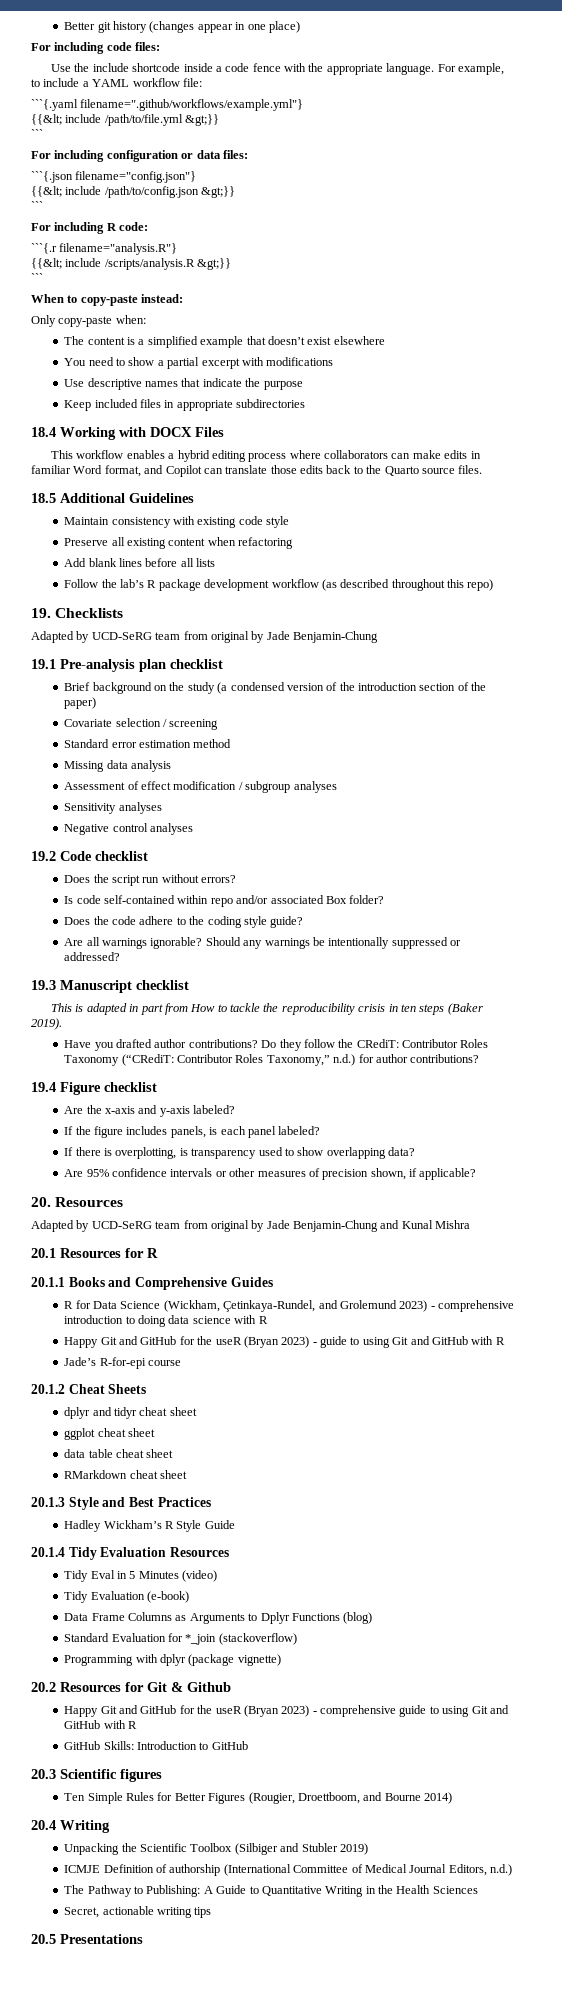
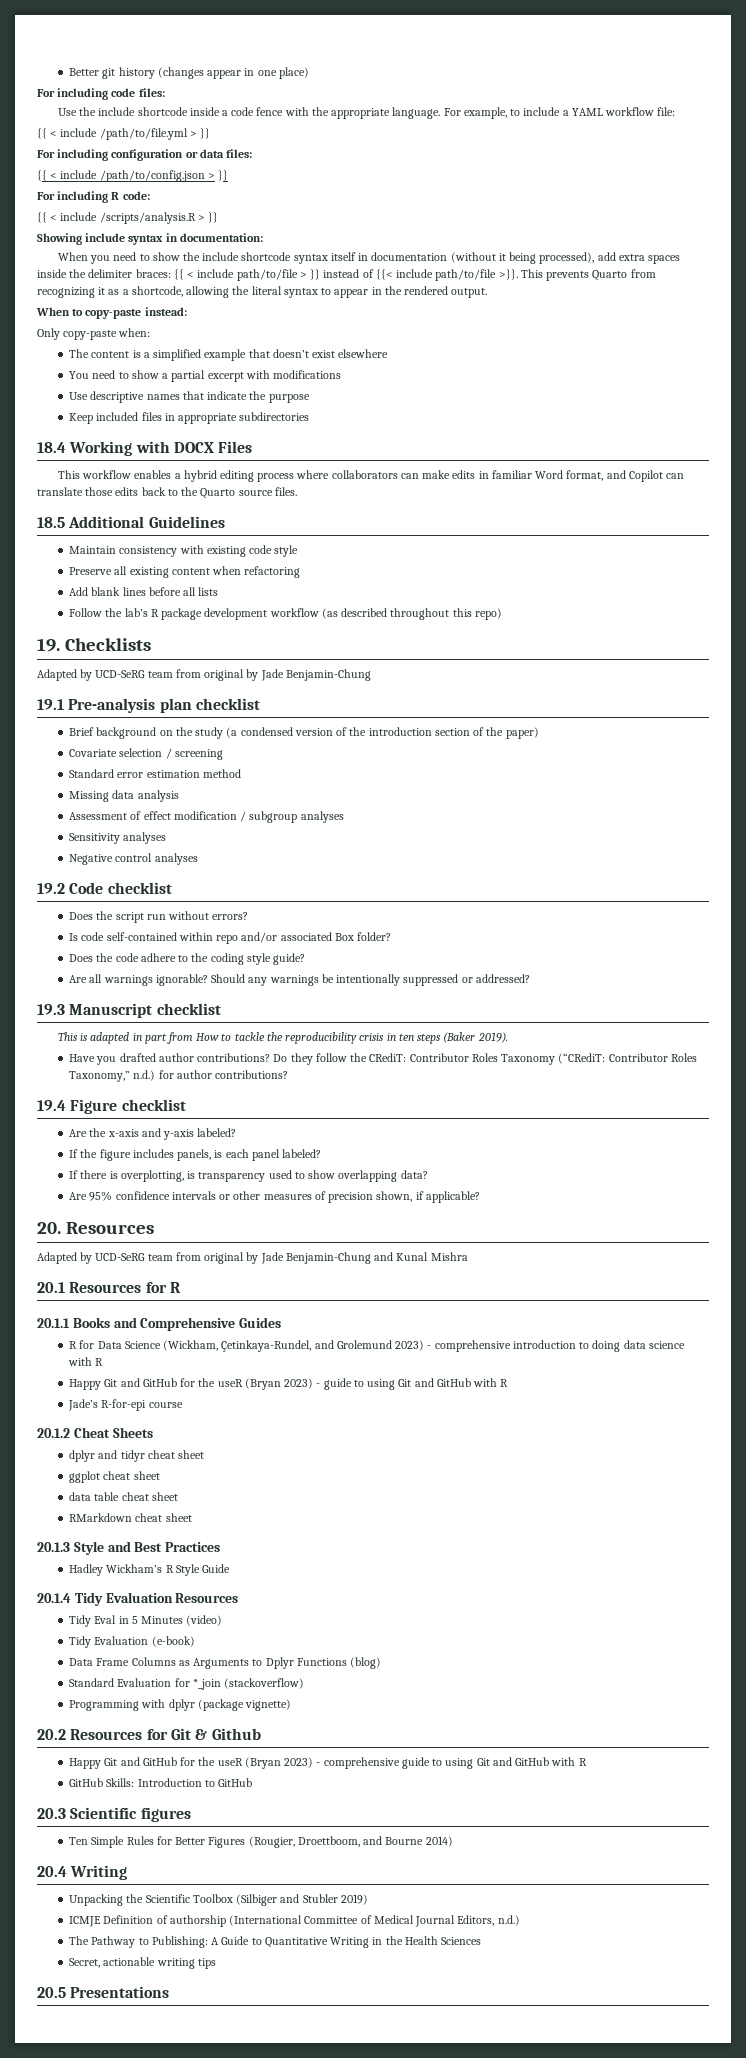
- ```{.yaml filename=".github/workflows/example.yml"}
- {{&lt; include /path/to/file.yml &gt;}}
- ```
+ {{ < include /path/to/file.yml > }}
- ```{.json filename="config.json"}
- {{&lt; include /path/to/config.json &gt;}}
- ```
+ {{ < include /path/to/config.json > }}
  For including R code:
- ```{.r filename="analysis.R"}
- {{&lt; include /scripts/analysis.R &gt;}}
- ```
+ {{ < include /scripts/analysis.R > }}
+ Showing include syntax in documentation:
+ When you need to show the include shortcode syntax itself in documentation (without it being processed), add extra spaces inside the delimiter braces: {{ < include path/to/file > }} instead of {{< include path/to/file >}}. This prevents Quarto from recognizing it as a shortcode, allowing the literal syntax to appear in the rendered output.

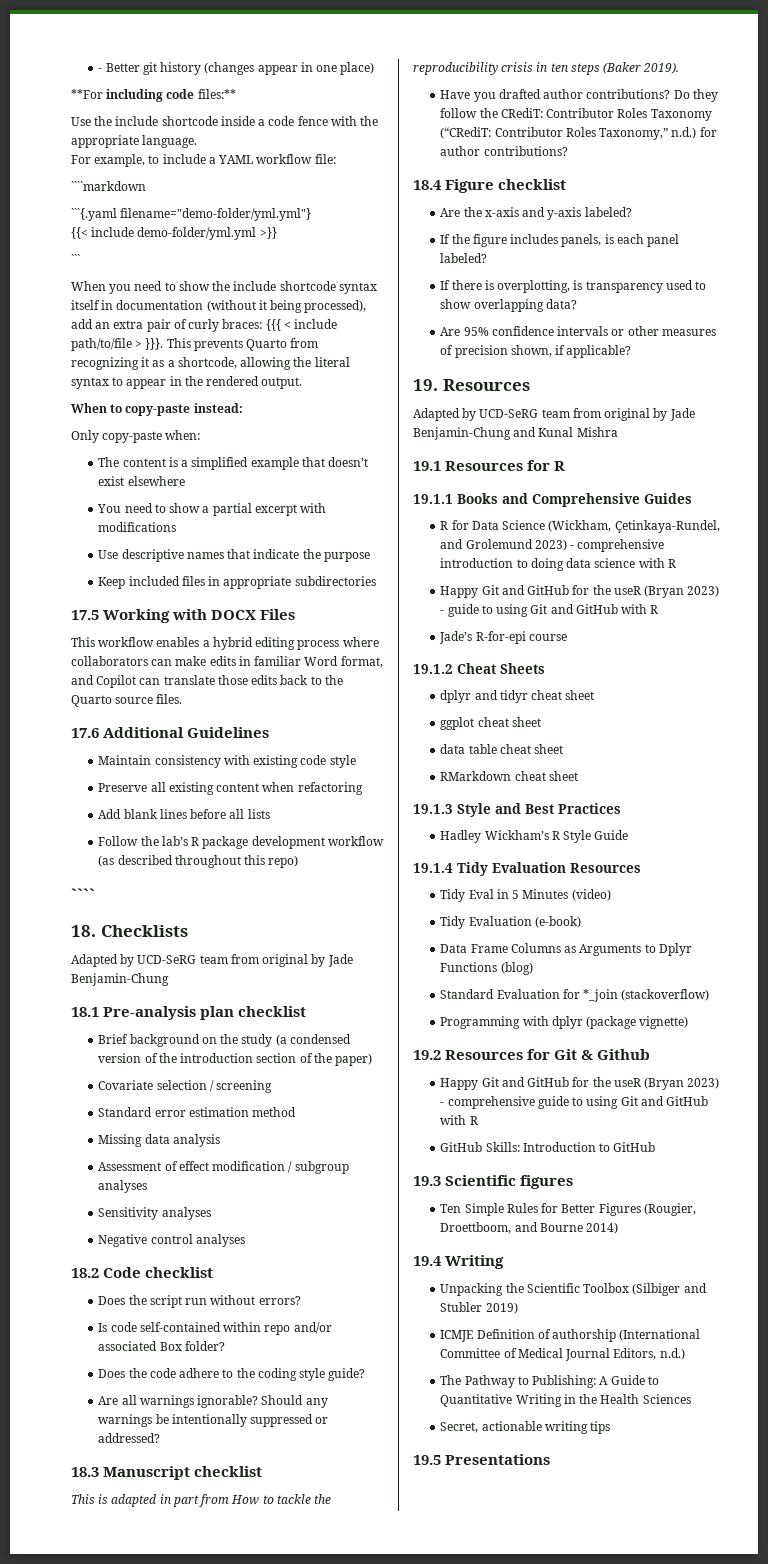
- Better git history (changes appear in one place)
+ - Better git history (changes appear in one place)
- For including code files:
+ **For including code files:**
- Use the include shortcode inside a code fence with the appropriate language. For example, to include a YAML workflow file:
+ Use the include shortcode inside a code fence with the appropriate language.
+ For example, to include a YAML workflow file:
- {{ < include /path/to/file.yml > }}
- For including configuration or data files:
- {{ < include /path/to/config.json > }}
- For including R code:
- {{ < include /scripts/analysis.R > }}
- Showing include syntax in documentation:
+ ````markdown
+ ```{.yaml filename="demo-folder/yml.yml"}
+ {{< include demo-folder/yml.yml >}}
+ ```
- When you need to show the include shortcode syntax itself in documentation (without it being processed), add extra spaces inside the delimiter braces: {{ < include path/to/file > }} instead of {{< include path/to/file >}}.
+ When you need to show the include shortcode syntax itself in documentation (without it being processed), add an extra pair of curly braces: {{{ < include path/to/file > }}}.
- 18.4 Working with DOCX Files
+ 17.5 Working with DOCX Files
- 18.5 Additional Guidelines
+ 17.6 Additional Guidelines
- 19. Checklists
+ ````
+ 18. Checklists
- 19.1 Pre-analysis plan checklist
+ 18.1 Pre-analysis plan checklist
- 19.2 Code checklist
+ 18.2 Code checklist
- 19.3 Manuscript checklist
+ 18.3 Manuscript checklist
- 19.4 Figure checklist
+ 18.4 Figure checklist
- 20. Resources
+ 19. Resources
- 20.1 Resources for R
+ 19.1 Resources for R
- 20.1.1 Books and Comprehensive Guides
+ 19.1.1 Books and Comprehensive Guides
- 20.1.2 Cheat Sheets
+ 19.1.2 Cheat Sheets
- 20.1.3 Style and Best Practices
+ 19.1.3 Style and Best Practices
- 20.1.4 Tidy Evaluation Resources
+ 19.1.4 Tidy Evaluation Resources
- 20.2 Resources for Git & Github
+ 19.2 Resources for Git & Github
- 20.3 Scientific figures
+ 19.3 Scientific figures
- 20.4 Writing
+ 19.4 Writing
- 20.5 Presentations
+ 19.5 Presentations

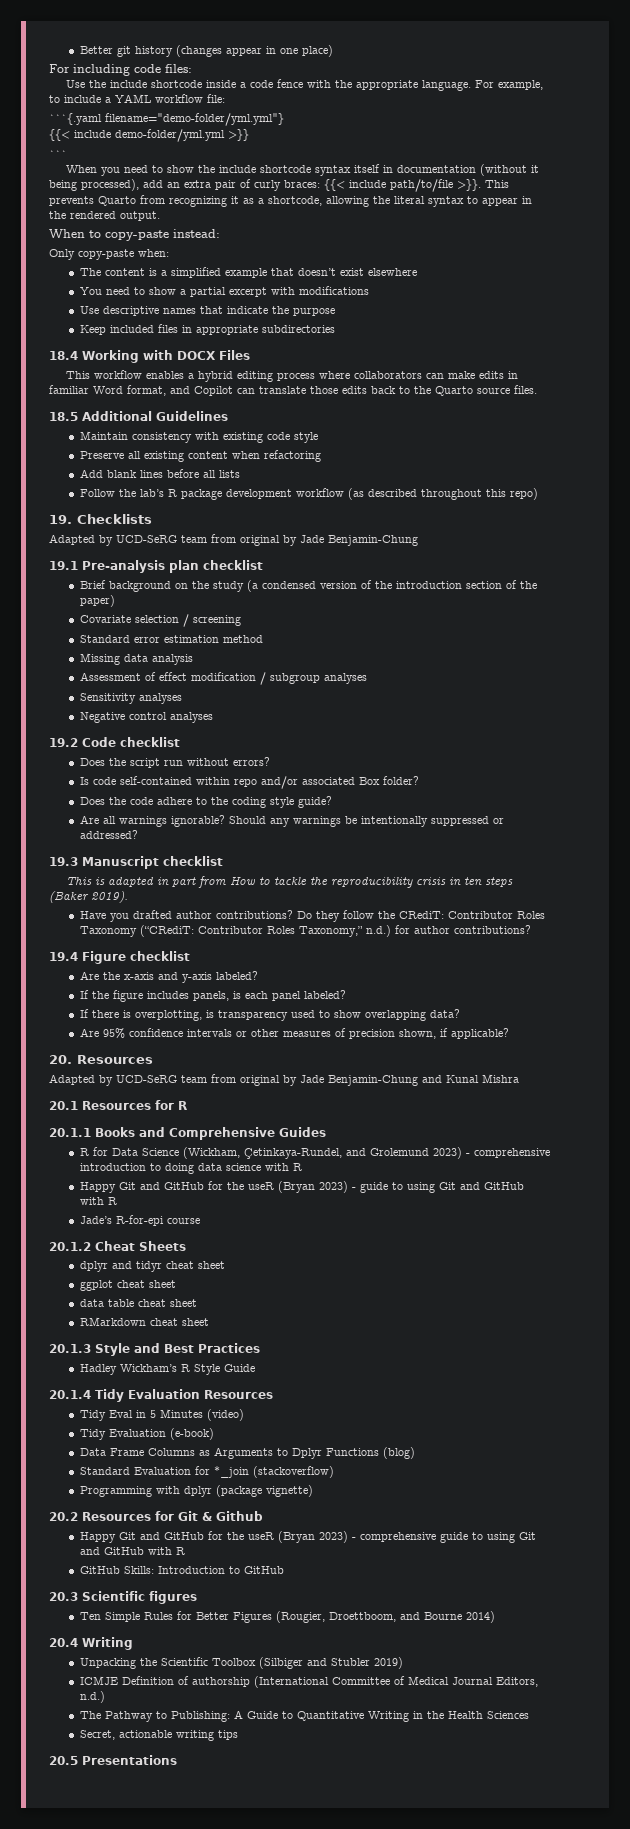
- - Better git history (changes appear in one place)
+ Better git history (changes appear in one place)
- **For including code files:**
+ For including code files:
- Use the include shortcode inside a code fence with the appropriate language.
- For example, to include a YAML workflow file:
+ Use the include shortcode inside a code fence with the appropriate language. For example, to include a YAML workflow file:
- ````markdown
- When you need to show the include shortcode syntax itself in documentation (without it being processed), add an extra pair of curly braces: {{{ < include path/to/file > }}}.
+ When you need to show the include shortcode syntax itself in documentation (without it being processed), add an extra pair of curly braces: {{< include path/to/file >}}.
- 17.5 Working with DOCX Files
+ 18.4 Working with DOCX Files
- 17.6 Additional Guidelines
+ 18.5 Additional Guidelines
- ````
- 18. Checklists
+ 19. Checklists
- 18.1 Pre-analysis plan checklist
+ 19.1 Pre-analysis plan checklist
- 18.2 Code checklist
+ 19.2 Code checklist
- 18.3 Manuscript checklist
+ 19.3 Manuscript checklist
- 18.4 Figure checklist
+ 19.4 Figure checklist
- 19. Resources
+ 20. Resources
- 19.1 Resources for R
+ 20.1 Resources for R
- 19.1.1 Books and Comprehensive Guides
+ 20.1.1 Books and Comprehensive Guides
- 19.1.2 Cheat Sheets
+ 20.1.2 Cheat Sheets
- 19.1.3 Style and Best Practices
+ 20.1.3 Style and Best Practices
- 19.1.4 Tidy Evaluation Resources
+ 20.1.4 Tidy Evaluation Resources
- 19.2 Resources for Git & Github
+ 20.2 Resources for Git & Github
- 19.3 Scientific figures
+ 20.3 Scientific figures
- 19.4 Writing
+ 20.4 Writing
- 19.5 Presentations
+ 20.5 Presentations

